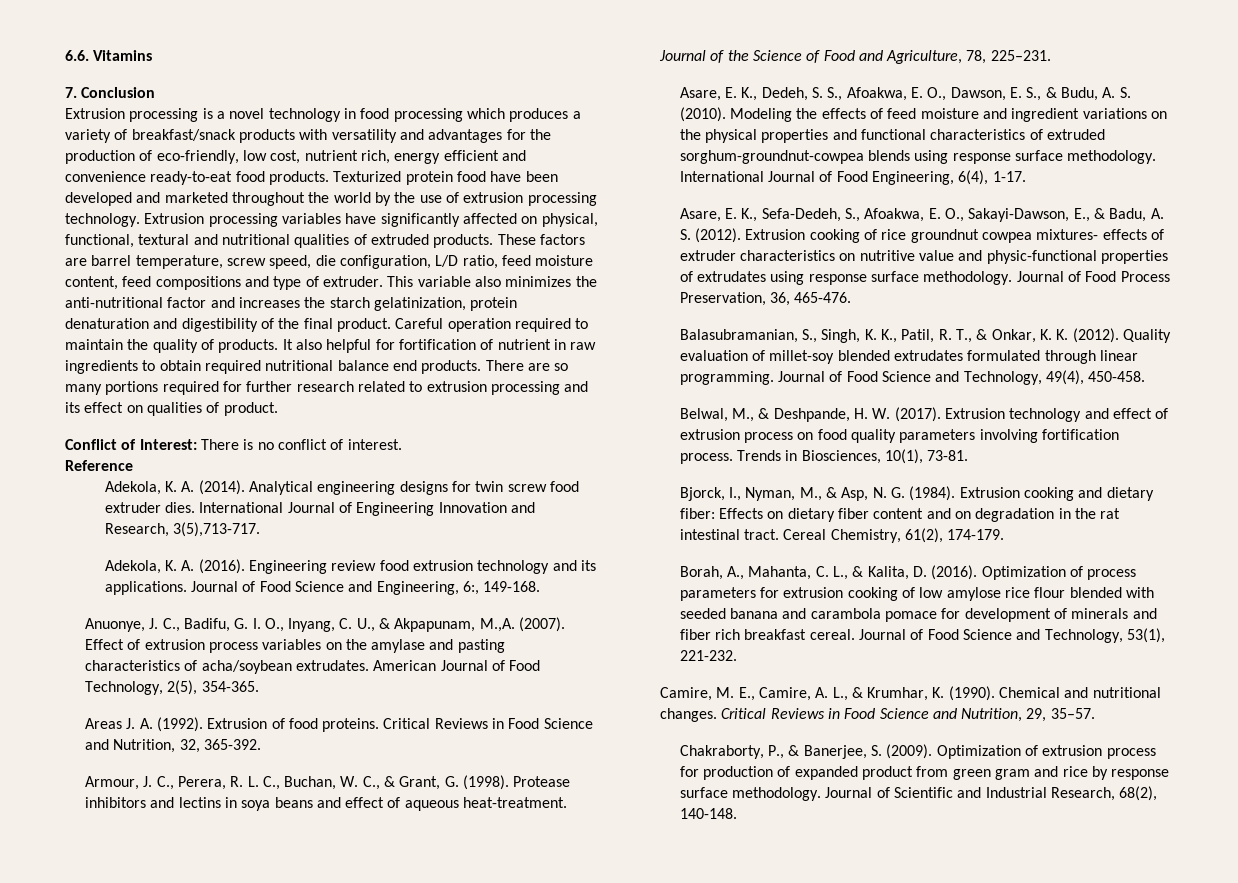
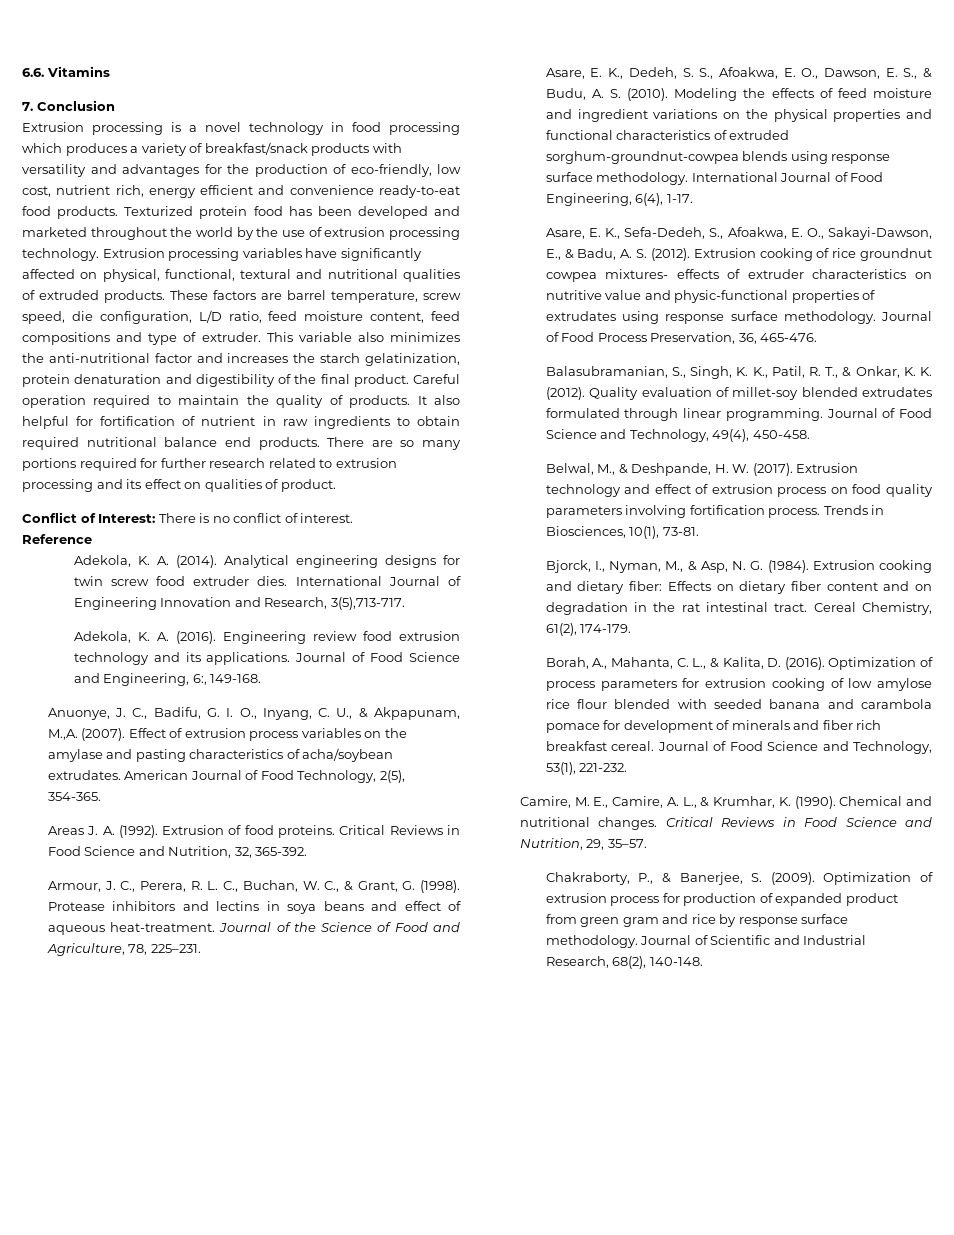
- Texturized protein food have been developed and marketed throughout the world by the use of extrusion processing technology.
+ Texturized protein food has been developed and marketed throughout the world by the use of extrusion processing technology.

